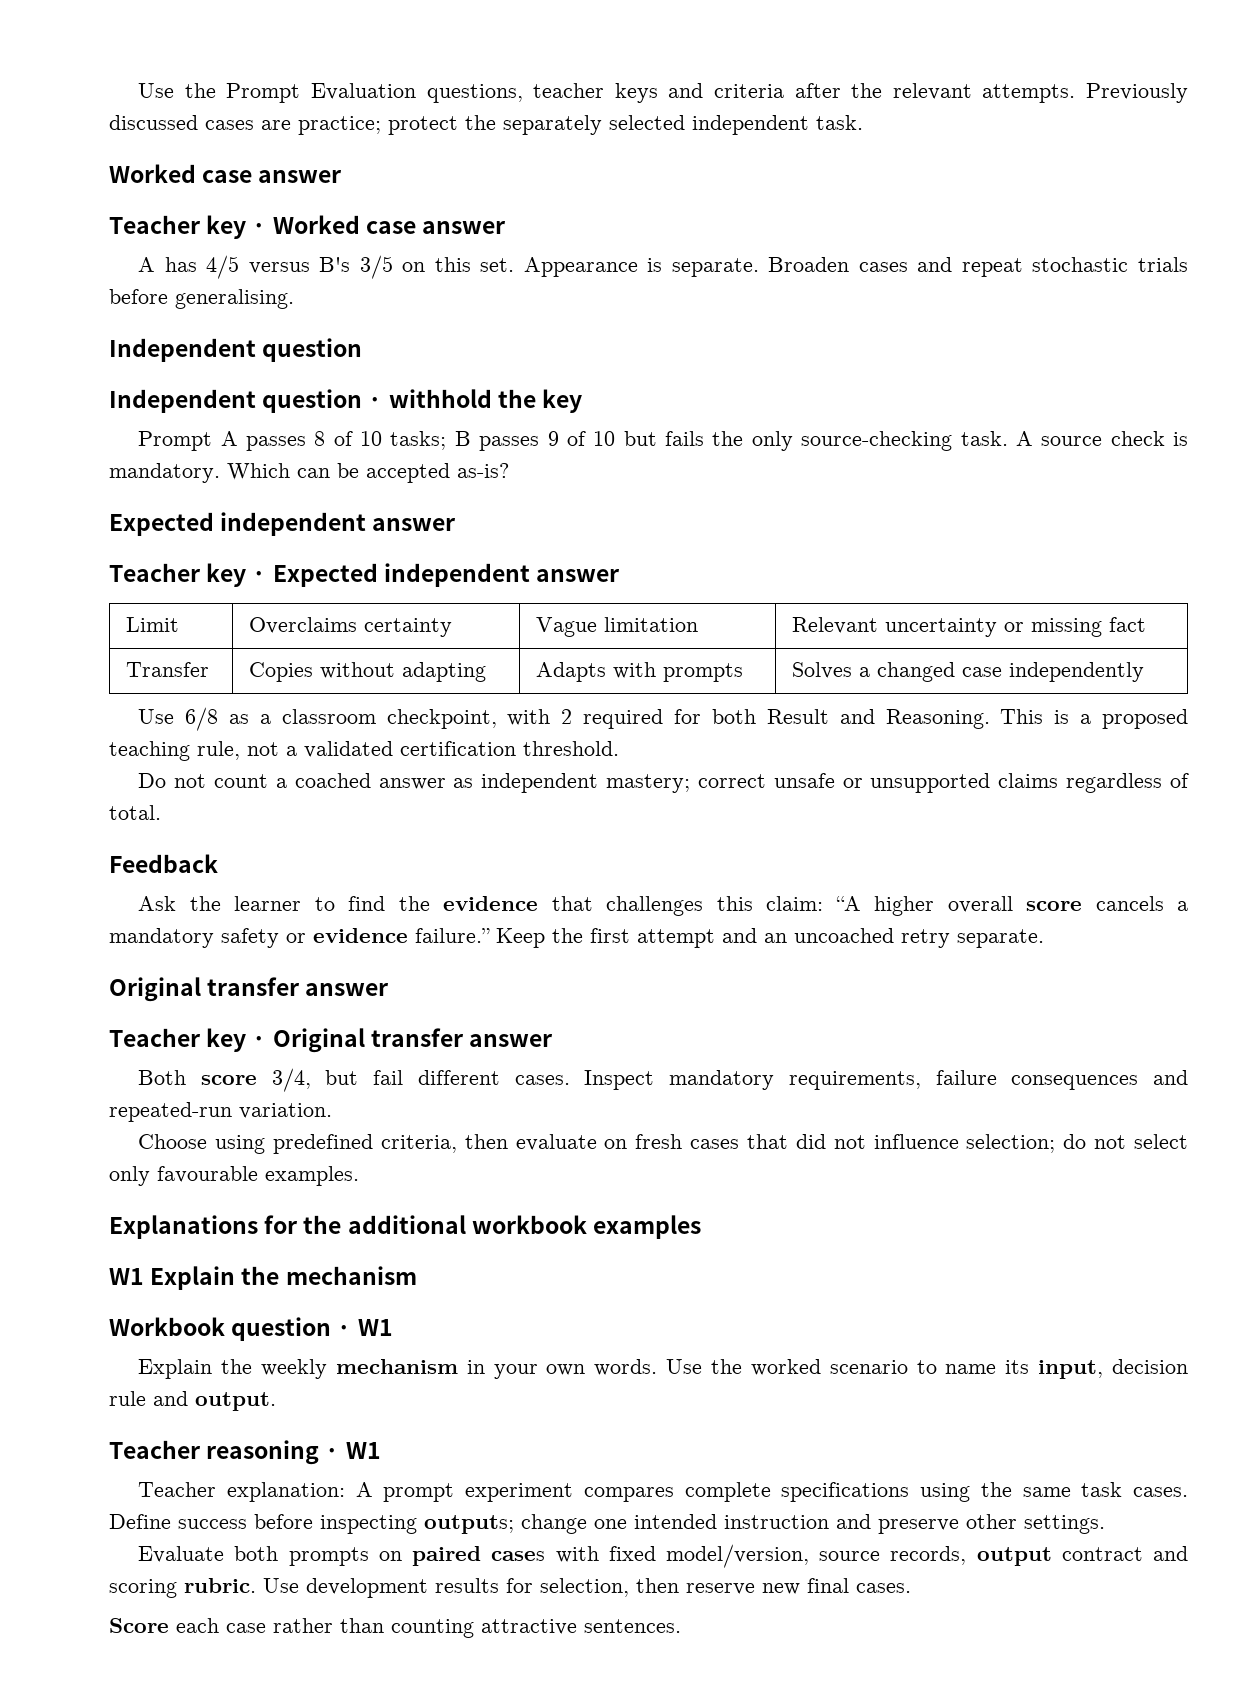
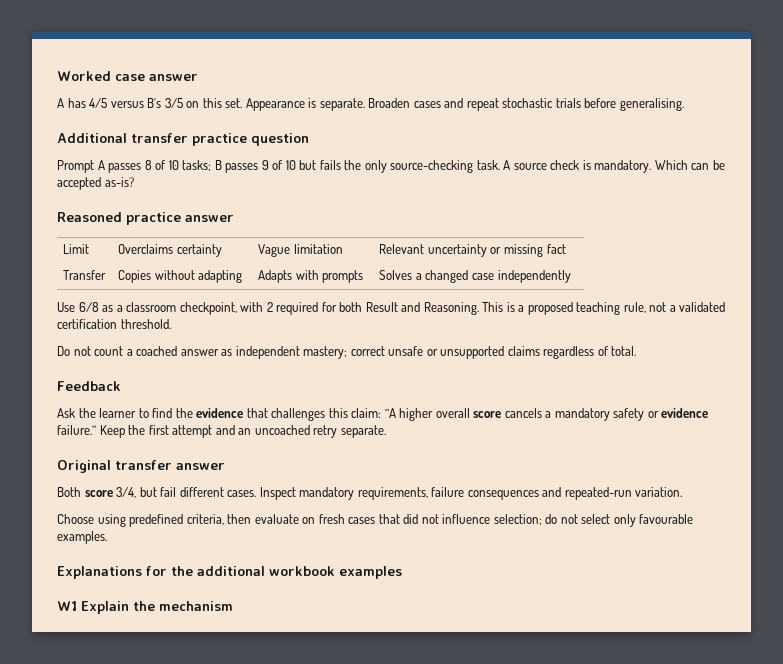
- Use the Prompt Evaluation questions, teacher keys and criteria after the relevant attempts. Previously discussed cases are practice; protect the separately selected independent task.
  Worked case answer
- Teacher key · Worked case answer
  Broaden cases and repeat stochastic trials before generalising.
- Independent question
- Independent question · withhold the key
+ Additional transfer practice question
  Which can be accepted as-is?
- Expected independent answer
- Teacher key · Expected independent answer
+ Reasoned practice answer
- Teacher key · Original transfer answer
- Workbook question · W1
- Explain the weekly mechanism in your own words. Use the worked scenario to name its input, decision rule and output.
- Teacher reasoning · W1
- Teacher explanation: A prompt experiment compares complete specifications using the same task cases. Define success before inspecting outputs; change one intended instruction and preserve other settings.
- Evaluate both prompts on paired cases with fixed model/version, source records, output contract and scoring rubric. Use development results for selection, then reserve new final cases.
- Score each case rather than counting attractive sentences.

